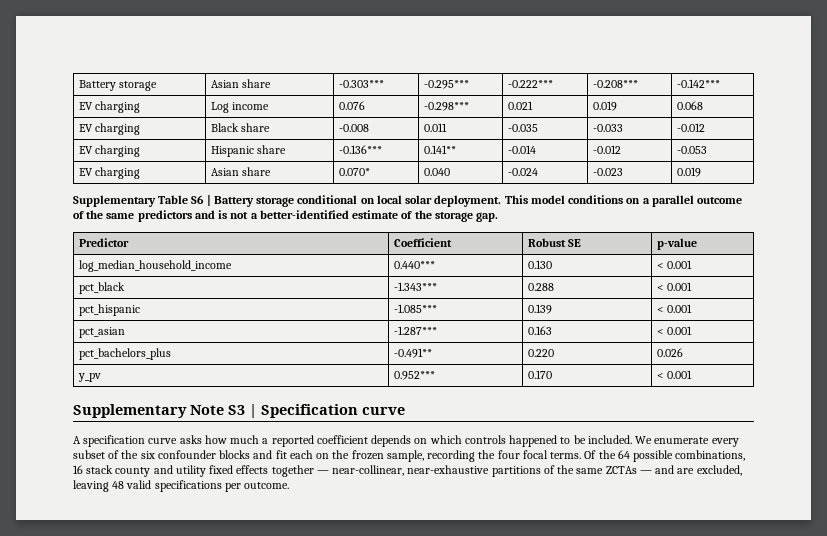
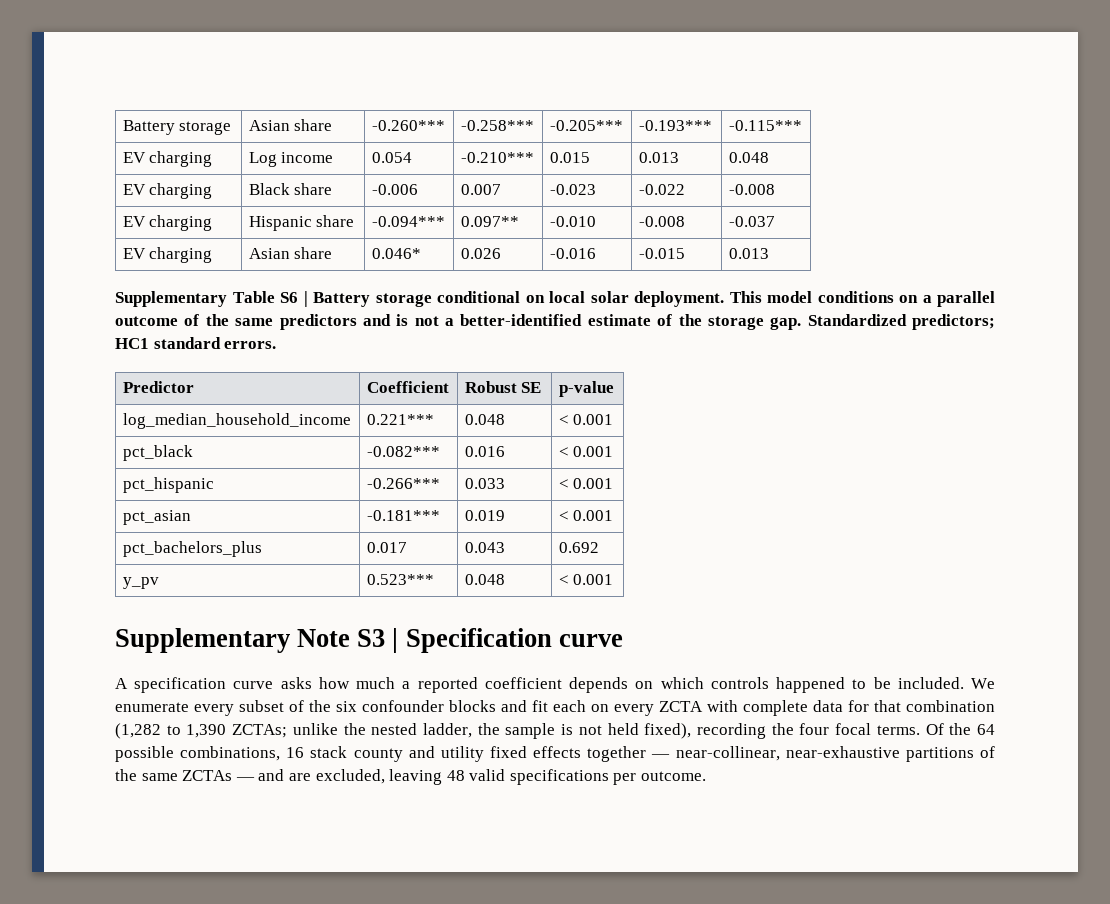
- Battery storage | Asian share | -0.303*** | -0.295*** | -0.222*** | -0.208*** | -0.142***
+ Battery storage | Asian share | -0.260*** | -0.258*** | -0.205*** | -0.193*** | -0.115***
- EV charging | Log income | 0.076 | -0.298*** | 0.021 | 0.019 | 0.068
+ EV charging | Log income | 0.054 | -0.210*** | 0.015 | 0.013 | 0.048
- EV charging | Black share | -0.008 | 0.011 | -0.035 | -0.033 | -0.012
+ EV charging | Black share | -0.006 | 0.007 | -0.023 | -0.022 | -0.008
- EV charging | Hispanic share | -0.136*** | 0.141** | -0.014 | -0.012 | -0.053
+ EV charging | Hispanic share | -0.094*** | 0.097** | -0.010 | -0.008 | -0.037
- EV charging | Asian share | 0.070* | 0.040 | -0.024 | -0.023 | 0.019
+ EV charging | Asian share | 0.046* | 0.026 | -0.016 | -0.015 | 0.013
+ Standardized predictors; HC1 standard errors.
- log_median_household_income | 0.440*** | 0.130 | < 0.001
+ log_median_household_income | 0.221*** | 0.048 | < 0.001
- pct_black | -1.343*** | 0.288 | < 0.001
+ pct_black | -0.082*** | 0.016 | < 0.001
- pct_hispanic | -1.085*** | 0.139 | < 0.001
+ pct_hispanic | -0.266*** | 0.033 | < 0.001
- pct_asian | -1.287*** | 0.163 | < 0.001
+ pct_asian | -0.181*** | 0.019 | < 0.001
- pct_bachelors_plus | -0.491** | 0.220 | 0.026
+ pct_bachelors_plus | 0.017 | 0.043 | 0.692
- y_pv | 0.952*** | 0.170 | < 0.001
+ y_pv | 0.523*** | 0.048 | < 0.001
- We enumerate every subset of the six confounder blocks and fit each on the frozen sample, recording the four focal terms.
+ We enumerate every subset of the six confounder blocks and fit each on every ZCTA with complete data for that combination (1,282 to 1,390 ZCTAs; unlike the nested ladder, the sample is not held fixed), recording the four focal terms.

